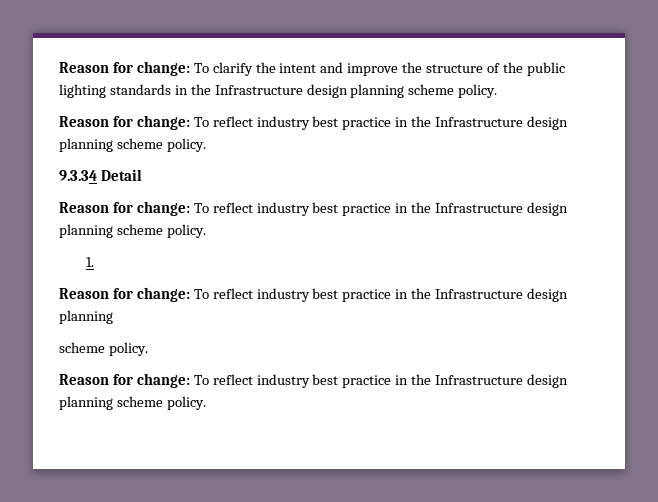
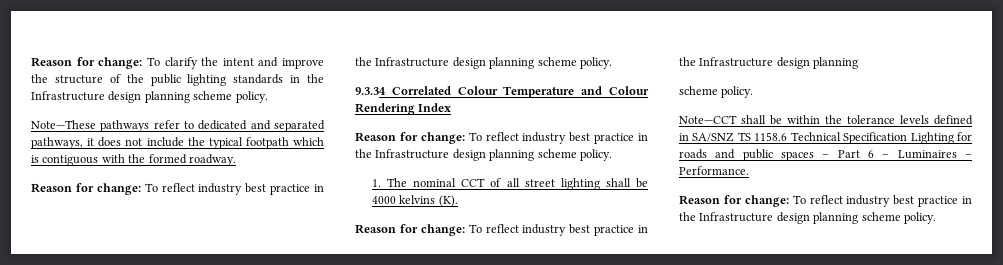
+ Note—These pathways refer to dedicated and separated pathways, it does not include the typical footpath which is contiguous with the formed roadway.
- 9.3.34 Detail
+ 9.3.34 Correlated Colour Temperature and Colour Rendering Index
- 1.
+ 1. The nominal CCT of all street lighting shall be 4000 kelvins (K).
+ Note—CCT shall be within the tolerance levels defined in SA/SNZ TS 1158.6 Technical Specification Lighting for roads and public spaces – Part 6 – Luminaires – Performance.

